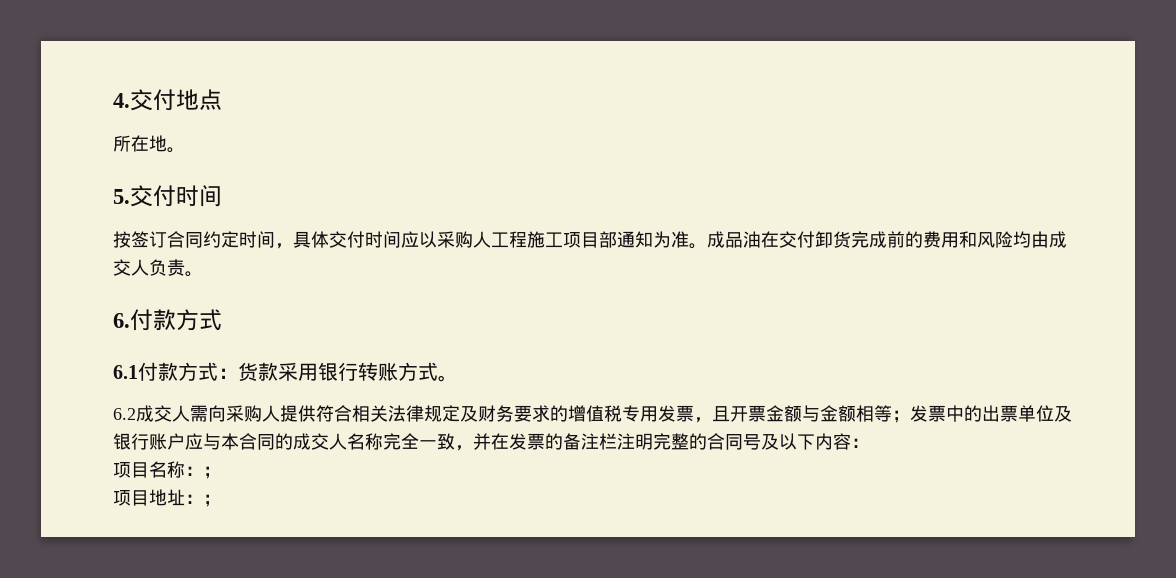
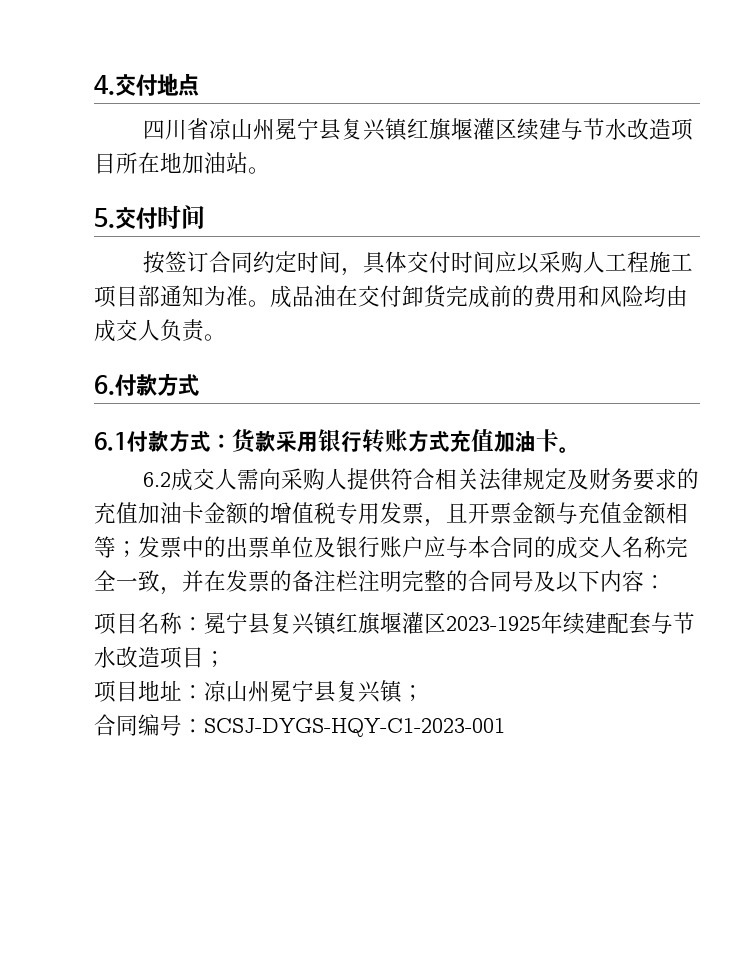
- 所在地。
+ 四川省凉山州冕宁县复兴镇红旗堰灌区续建与节水改造项目所在地加油站。
- 6.1付款方式：货款采用银行转账方式。
+ 6.1付款方式：货款采用银行转账方式充值加油卡。
- 6.2成交人需向采购人提供符合相关法律规定及财务要求的增值税专用发票，且开票金额与金额相等；发票中的出票单位及银行账户应与本合同的成交人名称完全一致，并在发票的备注栏注明完整的合同号及以下内容：
+ 6.2成交人需向采购人提供符合相关法律规定及财务要求的充值加油卡金额的增值税专用发票，且开票金额与充值金额相等；发票中的出票单位及银行账户应与本合同的成交人名称完全一致，并在发票的备注栏注明完整的合同号及以下内容：
- 项目名称：；
- 项目地址：；
+ 项目名称：冕宁县复兴镇红旗堰灌区2023-1925年续建配套与节水改造项目；
+ 项目地址：凉山州冕宁县复兴镇；
+ 合同编号：SCSJ-DYGS-HQY-C1-2023-001

